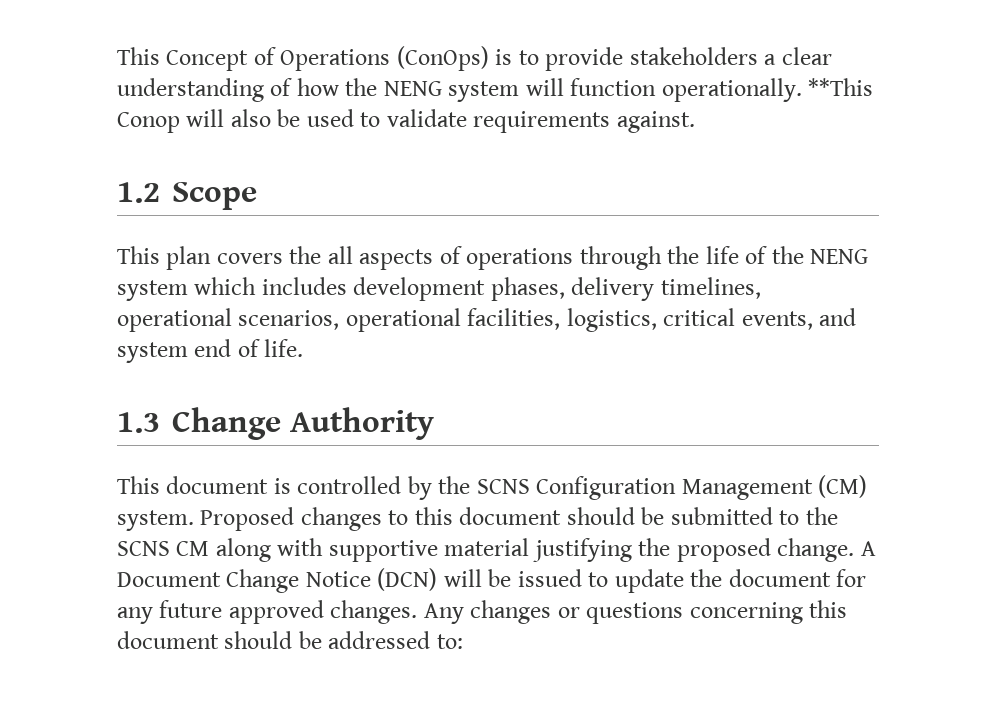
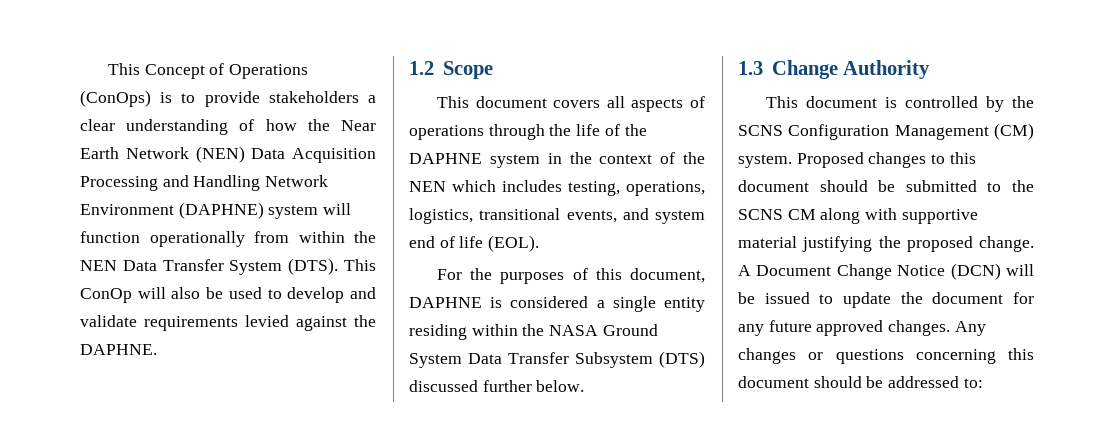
- This Concept of Operations (ConOps) is to provide stakeholders a clear understanding of how the NENG system will function operationally. **This Conop will also be used to validate requirements against.
+ This Concept of Operations (ConOps) is to provide stakeholders a clear understanding of how the Near Earth Network (NEN) Data Acquisition Processing and Handling Network Environment (DAPHNE) system will function operationally from within the NEN Data Transfer System (DTS). This ConOp will also be used to develop and validate requirements levied against the DAPHNE.
- This plan covers the all aspects of operations through the life of the NENG system which includes development phases, delivery timelines, operational scenarios, operational facilities, logistics, critical events, and system end of life.
+ This document covers all aspects of operations through the life of the DAPHNE system in the context of the NEN which includes testing, operations, logistics, transitional events, and system end of life (EOL).
+ For the purposes of this document, DAPHNE is considered a single entity residing within the NASA Ground System Data Transfer Subsystem (DTS) discussed further below.

